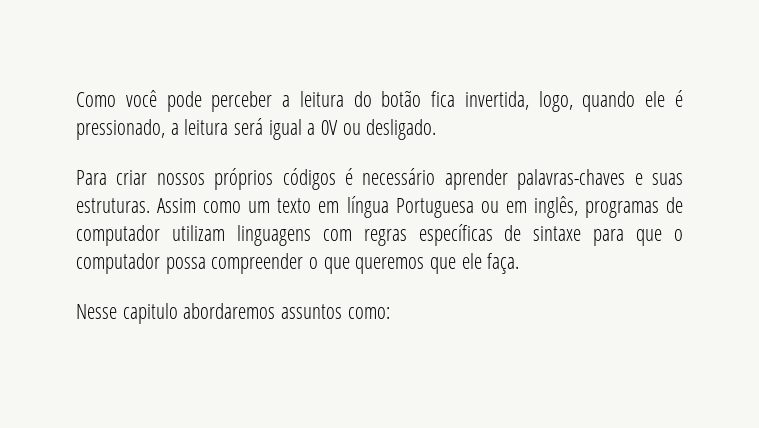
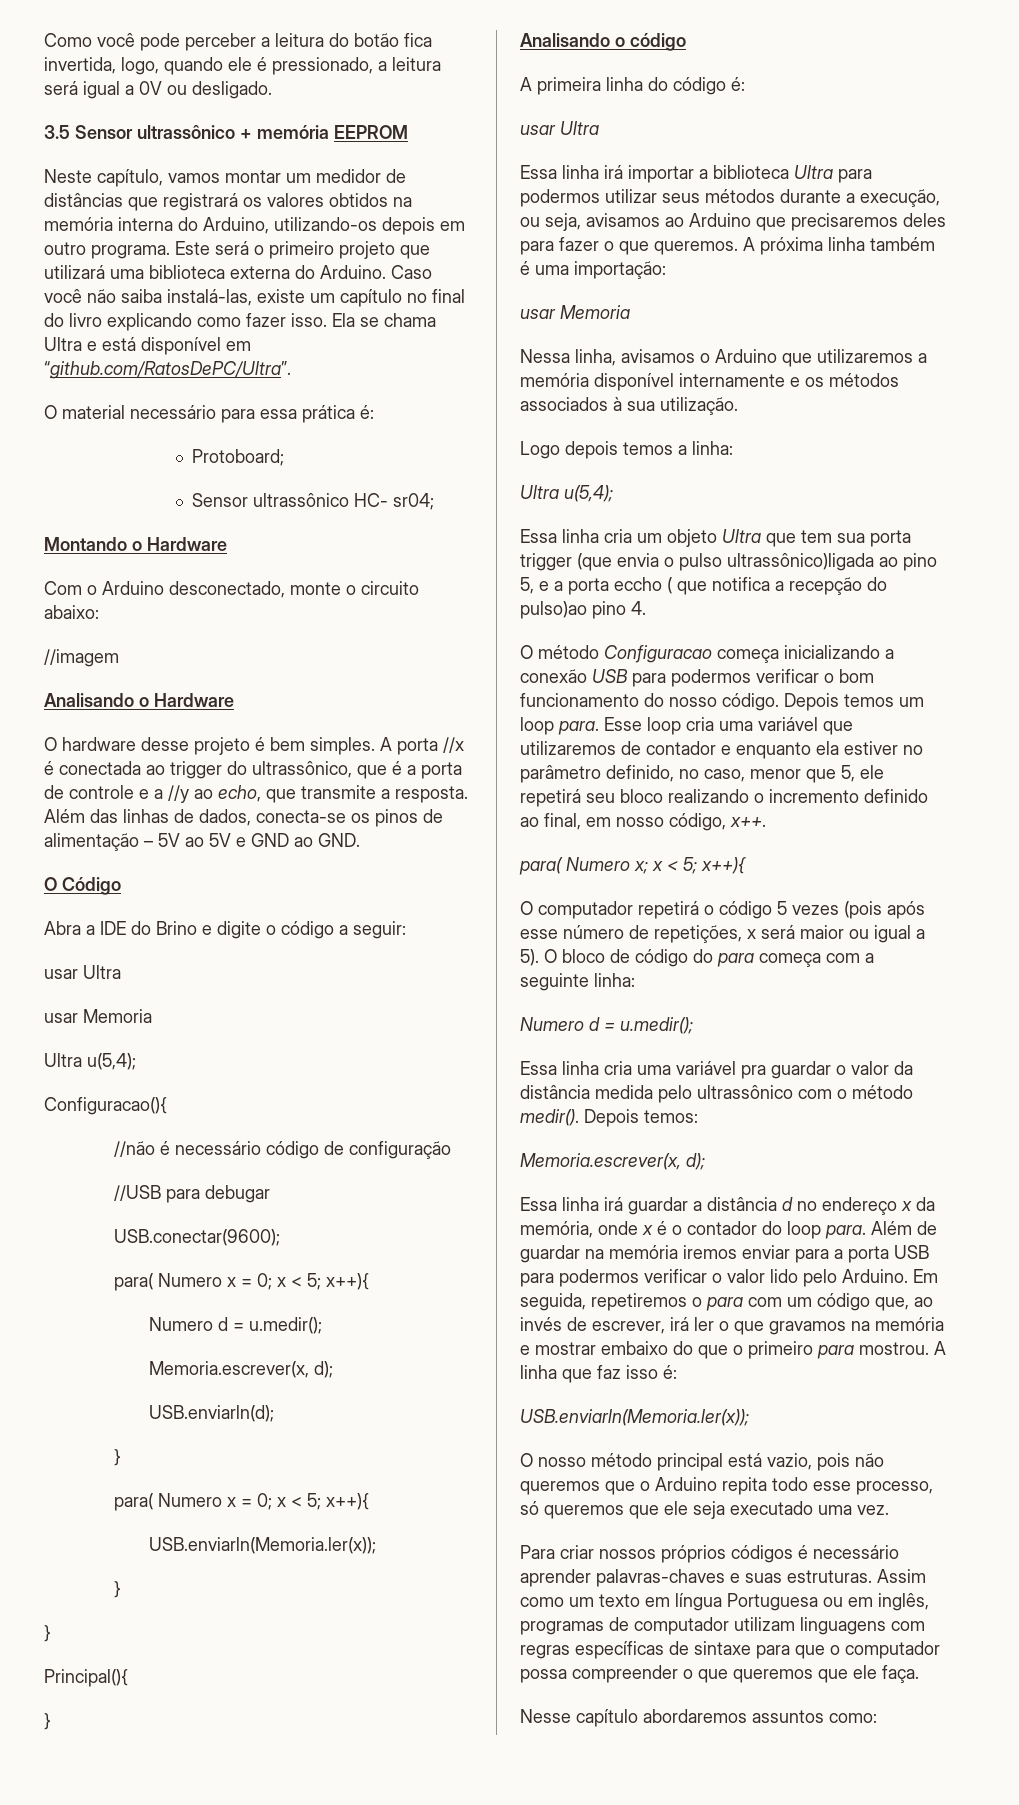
+ 3.5 Sensor ultrassônico + memória EEPROM
+ Neste capítulo, vamos montar um medidor de distâncias que registrará os valores obtidos na memória interna do Arduino, utilizando-os depois em outro programa. Este será o primeiro projeto que utilizará uma biblioteca externa do Arduino. Caso você não saiba instalá-las, existe um capítulo no final do livro explicando como fazer isso. Ela se chama Ultra e está disponível em “github.com/RatosDePC/Ultra”.
+ O material necessário para essa prática é:
+ Protoboard;
+ Sensor ultrassônico HC- sr04;
+ Montando o Hardware
+ Com o Arduino desconectado, monte o circuito abaixo:
+ //imagem
+ Analisando o Hardware
+ O hardware desse projeto é bem simples. A porta //x é conectada ao trigger do ultrassônico, que é a porta de controle e a //y ao echo, que transmite a resposta. Além das linhas de dados, conecta-se os pinos de alimentação – 5V ao 5V e GND ao GND.
+ O Código
+ Abra a IDE do Brino e digite o código a seguir:
+ usar Ultra
+ usar Memoria
+ Ultra u(5,4);
+ Configuracao(){
+ //não é necessário código de configuração
+ //USB para debugar
+ USB.conectar(9600);
+ para( Numero x = 0; x < 5; x++){
+ Numero d = u.medir();
+ Memoria.escrever(x, d);
+ USB.enviarln(d);
+ }
+ para( Numero x = 0; x < 5; x++){
+ USB.enviarln(Memoria.ler(x));
+ }
+ }
+ Principal(){
+ }
+ Analisando o código
+ A primeira linha do código é:
+ usar Ultra
+ Essa linha irá importar a biblioteca Ultra para podermos utilizar seus métodos durante a execução, ou seja, avisamos ao Arduino que precisaremos deles para fazer o que queremos. A próxima linha também é uma importação:
+ usar Memoria
+ Nessa linha, avisamos o Arduino que utilizaremos a memória disponível internamente e os métodos associados à sua utilização.
+ Logo depois temos a linha:
+ Ultra u(5,4);
+ Essa linha cria um objeto Ultra que tem sua porta trigger (que envia o pulso ultrassônico)ligada ao pino 5, e a porta eccho ( que notifica a recepção do pulso)ao pino 4.
+ O método Configuracao começa inicializando a conexão USB para podermos verificar o bom funcionamento do nosso código. Depois temos um loop para. Esse loop cria uma variável que utilizaremos de contador e enquanto ela estiver no parâmetro definido, no caso, menor que 5, ele repetirá seu bloco realizando o incremento definido ao final, em nosso código, x++.
+ para( Numero x; x < 5; x++){
+ O computador repetirá o código 5 vezes (pois após esse número de repetições, x será maior ou igual a 5). O bloco de código do para começa com a seguinte linha:
+ Numero d = u.medir();
+ Essa linha cria uma variável pra guardar o valor da distância medida pelo ultrassônico com o método medir(). Depois temos:
+ Memoria.escrever(x, d);
+ Essa linha irá guardar a distância d no endereço x da memória, onde x é o contador do loop para. Além de guardar na memória iremos enviar para a porta USB para podermos verificar o valor lido pelo Arduino. Em seguida, repetiremos o para com um código que, ao invés de escrever, irá ler o que gravamos na memória e mostrar embaixo do que o primeiro para mostrou. A linha que faz isso é:
+ USB.enviarln(Memoria.ler(x));
+ O nosso método principal está vazio, pois não queremos que o Arduino repita todo esse processo, só queremos que ele seja executado uma vez.
- Nesse capitulo abordaremos assuntos como:
+ Nesse capítulo abordaremos assuntos como:

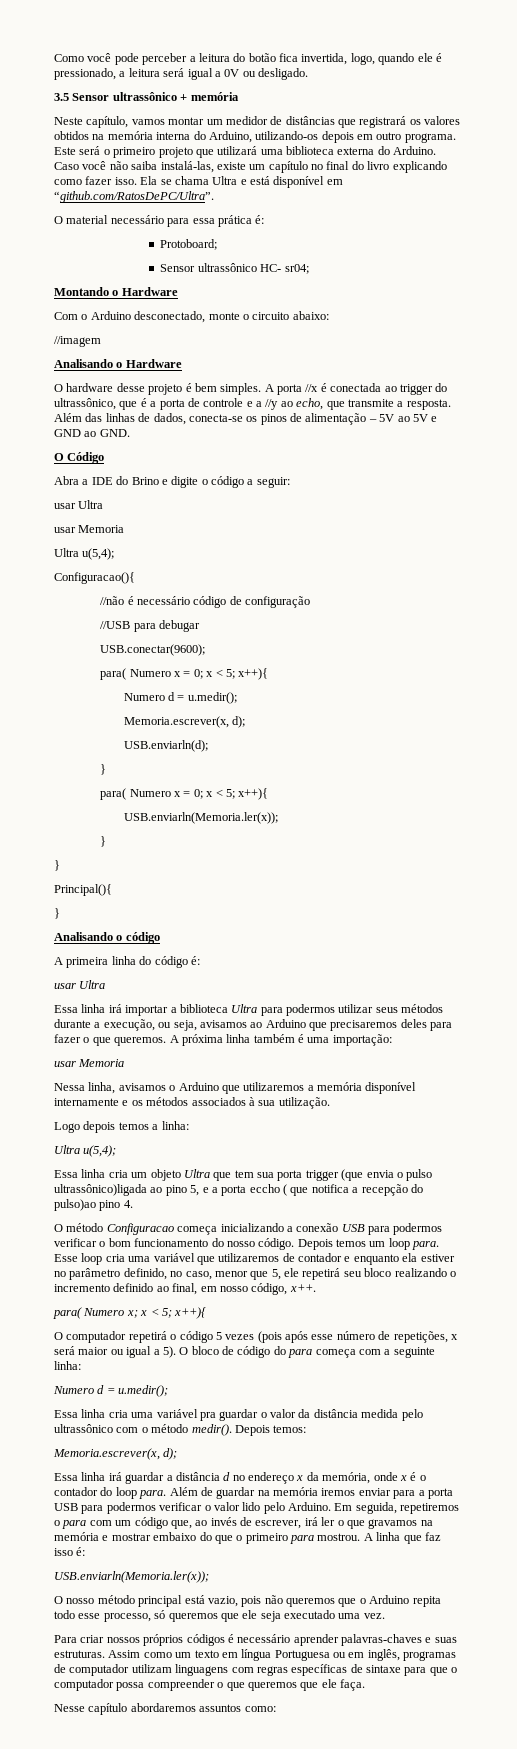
- 3.5 Sensor ultrassônico + memória EEPROM
+ 3.5 Sensor ultrassônico + memória

